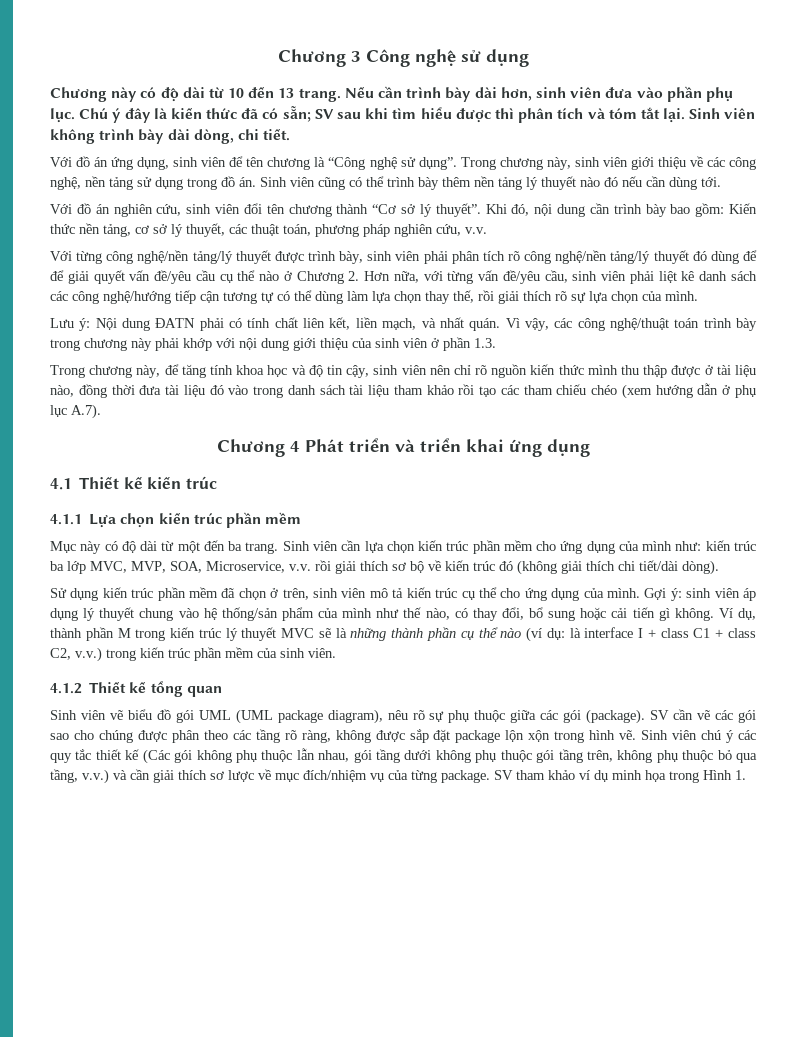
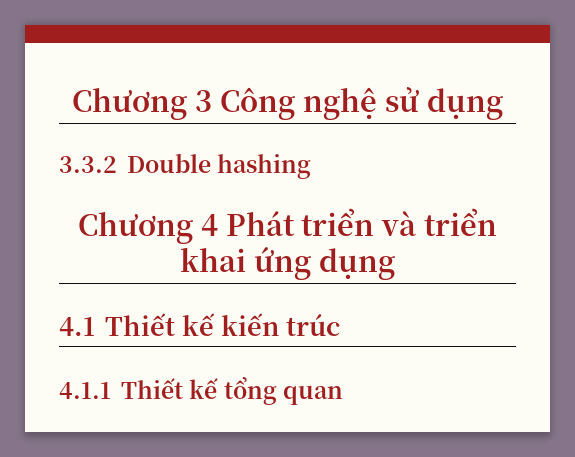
- Chương này có độ dài từ 10 đến 13 trang. Nếu cần trình bày dài hơn, sinh viên đưa vào phần phụ lục. Chú ý đây là kiến thức đã có sẵn; SV sau khi tìm hiểu được thì phân tích và tóm tắt lại. Sinh viên không trình bày dài dòng, chi tiết.
- Với đồ án ứng dụng, sinh viên để tên chương là “Công nghệ sử dụng”. Trong chương này, sinh viên giới thiệu về các công nghệ, nền tảng sử dụng trong đồ án. Sinh viên cũng có thể trình bày thêm nền tảng lý thuyết nào đó nếu cần dùng tới.
- Với đồ án nghiên cứu, sinh viên đổi tên chương thành “Cơ sở lý thuyết”. Khi đó, nội dung cần trình bày bao gồm: Kiến thức nền tảng, cơ sở lý thuyết, các thuật toán, phương pháp nghiên cứu, v.v.
- Với từng công nghệ/nền tảng/lý thuyết được trình bày, sinh viên phải phân tích rõ công nghệ/nền tảng/lý thuyết đó dùng để để giải quyết vấn đề/yêu cầu cụ thể nào ở Chương 2. Hơn nữa, với từng vấn đề/yêu cầu, sinh viên phải liệt kê danh sách các công nghệ/hướng tiếp cận tương tự có thể dùng làm lựa chọn thay thế, rồi giải thích rõ sự lựa chọn của mình.
- Lưu ý: Nội dung ĐATN phải có tính chất liên kết, liền mạch, và nhất quán. Vì vậy, các công nghệ/thuật toán trình bày trong chương này phải khớp với nội dung giới thiệu của sinh viên ở phần 1.3.
- Trong chương này, để tăng tính khoa học và độ tin cậy, sinh viên nên chỉ rõ nguồn kiến thức mình thu thập được ở tài liệu nào, đồng thời đưa tài liệu đó vào trong danh sách tài liệu tham khảo rồi tạo các tham chiếu chéo (xem hướng dẫn ở phụ lục A.7).
+ 3.3.2 Double hashing
- 4.1.1 Lựa chọn kiến trúc phần mềm
- Mục này có độ dài từ một đến ba trang. Sinh viên cần lựa chọn kiến trúc phần mềm cho ứng dụng của mình như: kiến trúc ba lớp MVC, MVP, SOA, Microservice, v.v. rồi giải thích sơ bộ về kiến trúc đó (không giải thích chi tiết/dài dòng).
- Sử dụng kiến trúc phần mềm đã chọn ở trên, sinh viên mô tả kiến trúc cụ thể cho ứng dụng của mình. Gợi ý: sinh viên áp dụng lý thuyết chung vào hệ thống/sản phẩm của mình như thế nào, có thay đổi, bổ sung hoặc cải tiến gì không. Ví dụ, thành phần M trong kiến trúc lý thuyết MVC sẽ là những thành phần cụ thể nào (ví dụ: là interface I + class C1 + class C2, v.v.) trong kiến trúc phần mềm của sinh viên.
- 4.1.2 Thiết kế tổng quan
- Sinh viên vẽ biểu đồ gói UML (UML package diagram), nêu rõ sự phụ thuộc giữa các gói (package). SV cần vẽ các gói sao cho chúng được phân theo các tầng rõ ràng, không được sắp đặt package lộn xộn trong hình vẽ. Sinh viên chú ý các quy tắc thiết kế (Các gói không phụ thuộc lẫn nhau, gói tầng dưới không phụ thuộc gói tầng trên, không phụ thuộc bỏ qua tầng, v.v.) và cần giải thích sơ lược về mục đích/nhiệm vụ của từng package. SV tham khảo ví dụ minh họa trong Hình 1.
+ 4.1.1 Thiết kế tổng quan

